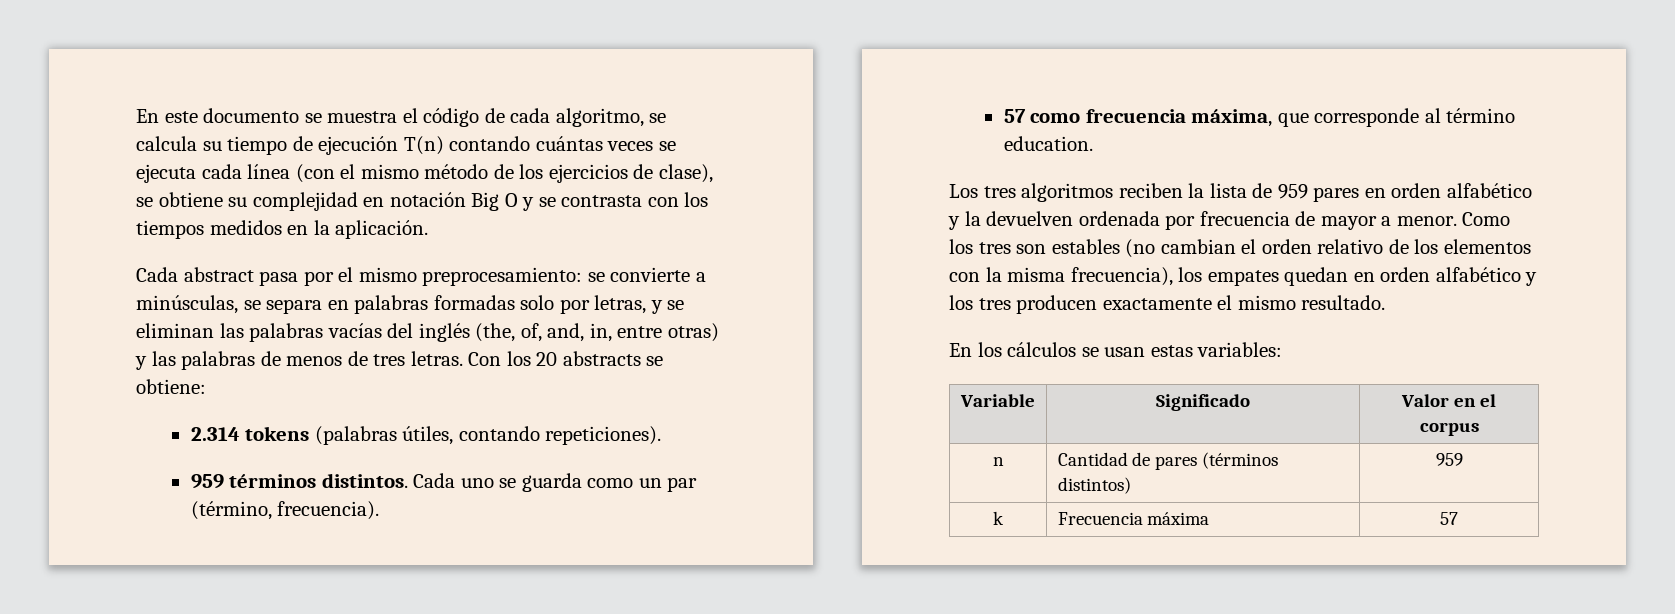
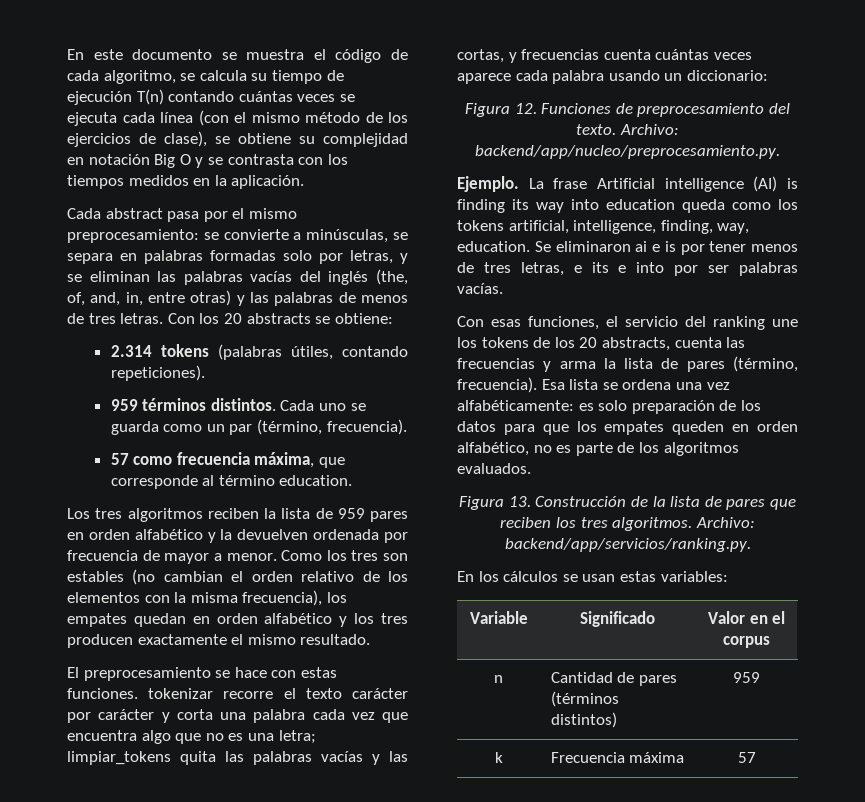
+ El preprocesamiento se hace con estas funciones. tokenizar recorre el texto carácter por carácter y corta una palabra cada vez que encuentra algo que no es una letra; limpiar_tokens quita las palabras vacías y las cortas, y frecuencias cuenta cuántas veces aparece cada palabra usando un diccionario:
+ Figura 12. Funciones de preprocesamiento del texto. Archivo: backend/app/nucleo/preprocesamiento.py.
+ Ejemplo. La frase Artificial intelligence (AI) is finding its way into education queda como los tokens artificial, intelligence, finding, way, education. Se eliminaron ai e is por tener menos de tres letras, e its e into por ser palabras vacías.
+ Con esas funciones, el servicio del ranking une los tokens de los 20 abstracts, cuenta las frecuencias y arma la lista de pares (término, frecuencia). Esa lista se ordena una vez alfabéticamente: es solo preparación de los datos para que los empates queden en orden alfabético, no es parte de los algoritmos evaluados.
+ Figura 13. Construcción de la lista de pares que reciben los tres algoritmos. Archivo: backend/app/servicios/ranking.py.

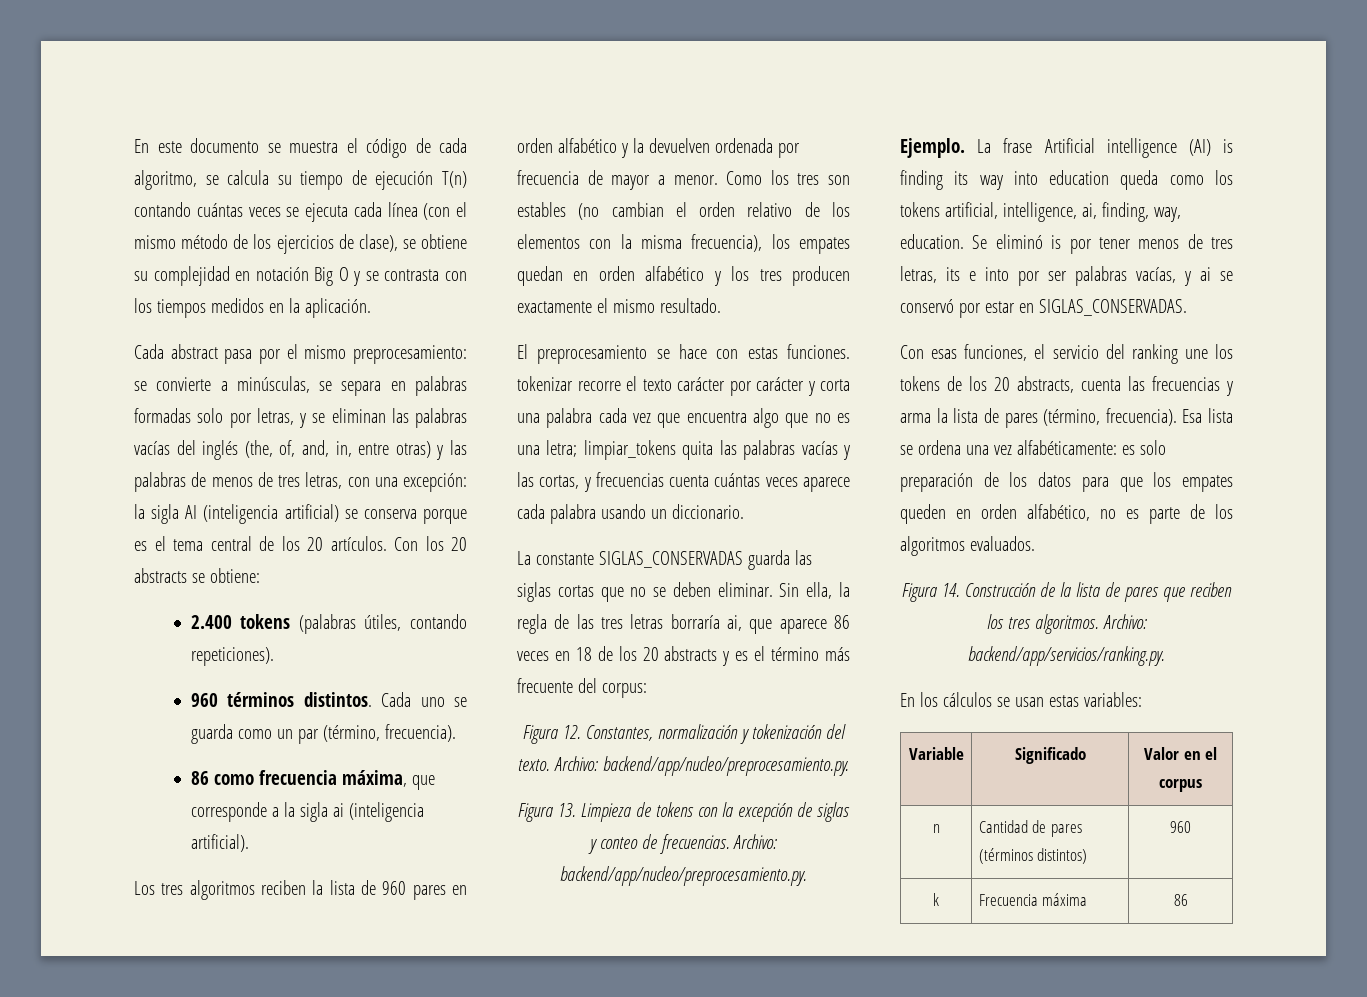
- Cada abstract pasa por el mismo preprocesamiento: se convierte a minúsculas, se separa en palabras formadas solo por letras, y se eliminan las palabras vacías del inglés (the, of, and, in, entre otras) y las palabras de menos de tres letras.
+ Cada abstract pasa por el mismo preprocesamiento: se convierte a minúsculas, se separa en palabras formadas solo por letras, y se eliminan las palabras vacías del inglés (the, of, and, in, entre otras) y las palabras de menos de tres letras, con una excepción: la sigla AI (inteligencia artificial) se conserva porque es el tema central de los 20 artículos.
- 2.314 tokens (palabras útiles, contando repeticiones).
+ 2.400 tokens (palabras útiles, contando repeticiones).
- 959 términos distintos.
+ 960 términos distintos.
- 57 como frecuencia máxima, que corresponde al término education.
+ 86 como frecuencia máxima, que corresponde a la sigla ai (inteligencia artificial).
- Los tres algoritmos reciben la lista de 959 pares en orden alfabético y la devuelven ordenada por frecuencia de mayor a menor.
+ Los tres algoritmos reciben la lista de 960 pares en orden alfabético y la devuelven ordenada por frecuencia de mayor a menor.
- El preprocesamiento se hace con estas funciones. tokenizar recorre el texto carácter por carácter y corta una palabra cada vez que encuentra algo que no es una letra; limpiar_tokens quita las palabras vacías y las cortas, y frecuencias cuenta cuántas veces aparece cada palabra usando un diccionario:
- Figura 12. Funciones de preprocesamiento del texto.
+ El preprocesamiento se hace con estas funciones. tokenizar recorre el texto carácter por carácter y corta una palabra cada vez que encuentra algo que no es una letra; limpiar_tokens quita las palabras vacías y las cortas, y frecuencias cuenta cuántas veces aparece cada palabra usando un diccionario.
+ La constante SIGLAS_CONSERVADAS guarda las siglas cortas que no se deben eliminar. Sin ella, la regla de las tres letras borraría ai, que aparece 86 veces en 18 de los 20 abstracts y es el término más frecuente del corpus:
+ Figura 12. Constantes, normalización y tokenización del texto. Archivo: backend/app/nucleo/preprocesamiento.py.
+ Figura 13. Limpieza de tokens con la excepción de siglas y conteo de frecuencias.
- La frase Artificial intelligence (AI) is finding its way into education queda como los tokens artificial, intelligence, finding, way, education.
+ La frase Artificial intelligence (AI) is finding its way into education queda como los tokens artificial, intelligence, ai, finding, way, education.
- Se eliminaron ai e is por tener menos de tres letras, e its e into por ser palabras vacías.
+ Se eliminó is por tener menos de tres letras, its e into por ser palabras vacías, y ai se conservó por estar en SIGLAS_CONSERVADAS.
- Figura 13. Construcción de la lista de pares que reciben los tres algoritmos.
+ Figura 14. Construcción de la lista de pares que reciben los tres algoritmos.
- n | Cantidad de pares (términos distintos) | 959
+ n | Cantidad de pares (términos distintos) | 960
- k | Frecuencia máxima | 57
+ k | Frecuencia máxima | 86

